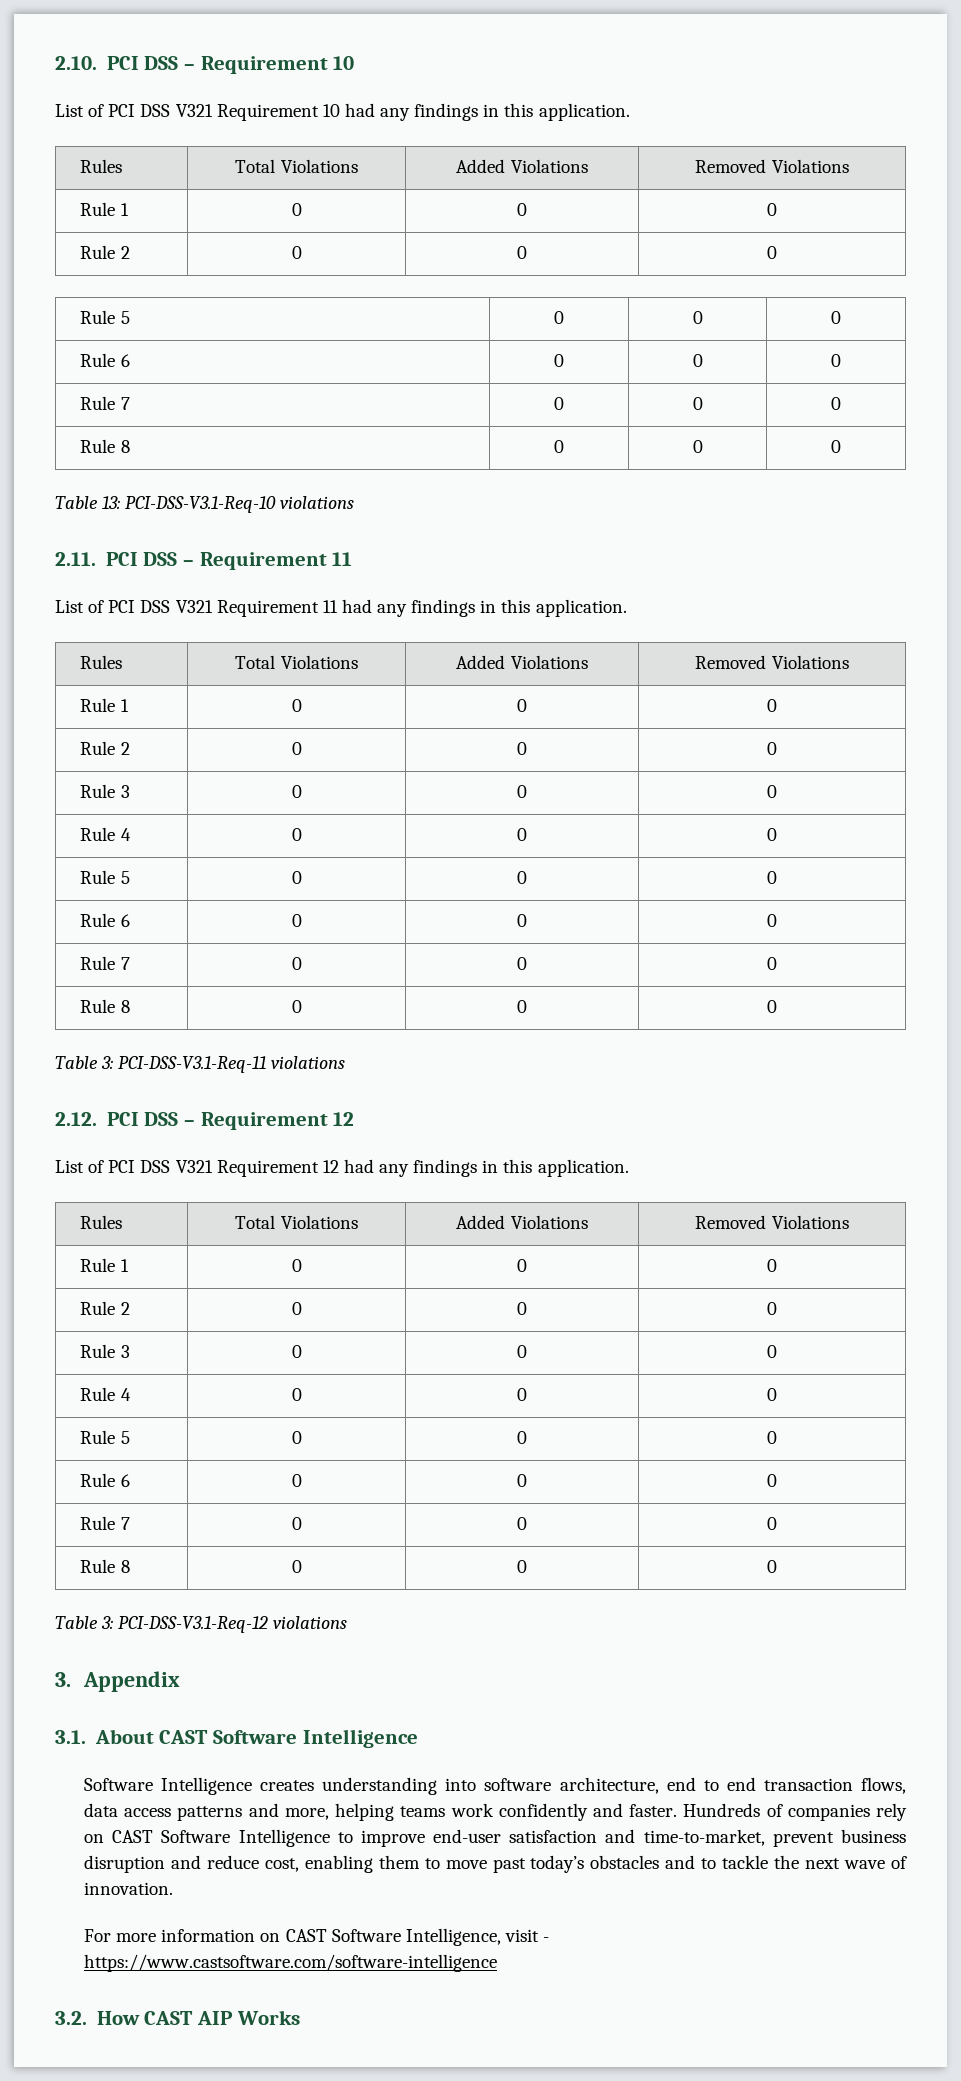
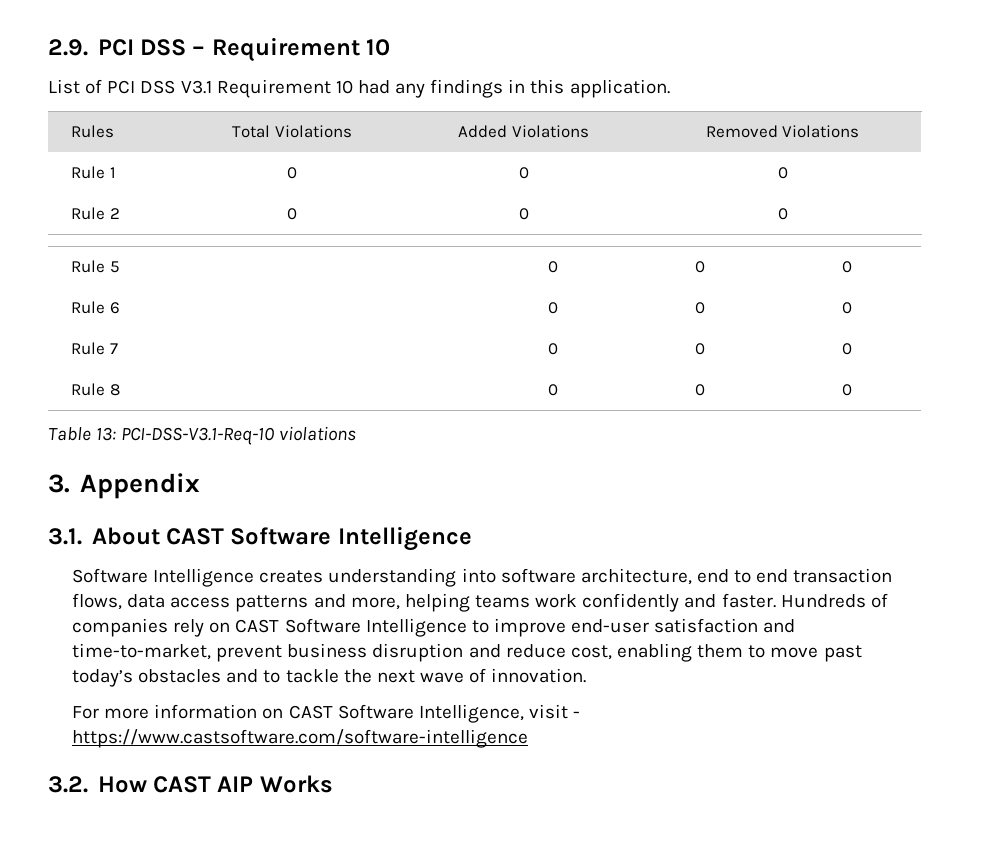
- 2.10. PCI DSS – Requirement 10
+ 2.9. PCI DSS – Requirement 10
- List of PCI DSS V321 Requirement 10 had any findings in this application.
+ List of PCI DSS V3.1 Requirement 10 had any findings in this application.
- 2.11. PCI DSS – Requirement 11
- List of PCI DSS V321 Requirement 11 had any findings in this application.
- Rules | Total Violations | Added Violations | Removed Violations
- Rule 1 | 0 | 0 | 0
- Rule 2 | 0 | 0 | 0
- Rule 3 | 0 | 0 | 0
- Rule 4 | 0 | 0 | 0
- Rule 5 | 0 | 0 | 0
- Rule 6 | 0 | 0 | 0
- Rule 7 | 0 | 0 | 0
- Rule 8 | 0 | 0 | 0
- Table 3: PCI-DSS-V3.1-Req-11 violations
- 2.12. PCI DSS – Requirement 12
- List of PCI DSS V321 Requirement 12 had any findings in this application.
- Rules | Total Violations | Added Violations | Removed Violations
- Rule 1 | 0 | 0 | 0
- Rule 2 | 0 | 0 | 0
- Rule 3 | 0 | 0 | 0
- Rule 4 | 0 | 0 | 0
- Rule 5 | 0 | 0 | 0
- Rule 6 | 0 | 0 | 0
- Rule 7 | 0 | 0 | 0
- Rule 8 | 0 | 0 | 0
- Table 3: PCI-DSS-V3.1-Req-12 violations

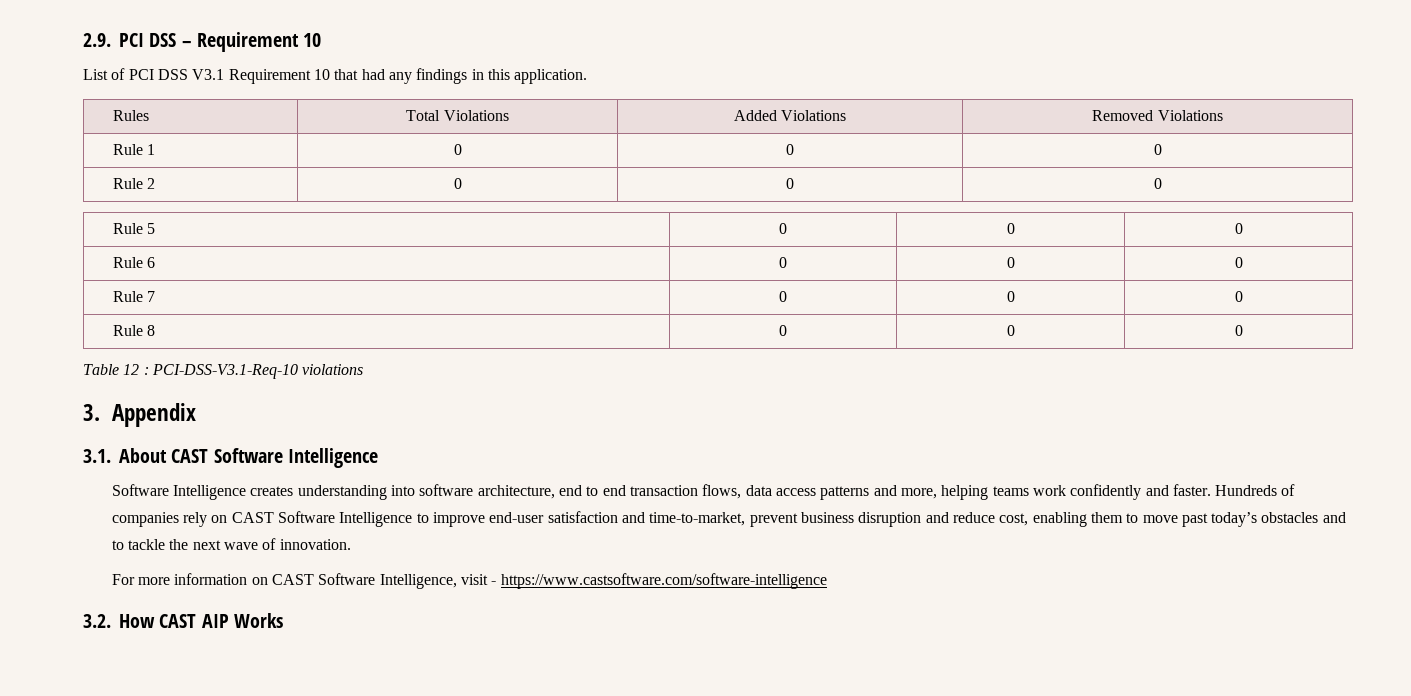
- List of PCI DSS V3.1 Requirement 10 had any findings in this application.
+ List of PCI DSS V3.1 Requirement 10 that had any findings in this application.
- Table 13: PCI-DSS-V3.1-Req-10 violations
+ Table 12 : PCI-DSS-V3.1-Req-10 violations

